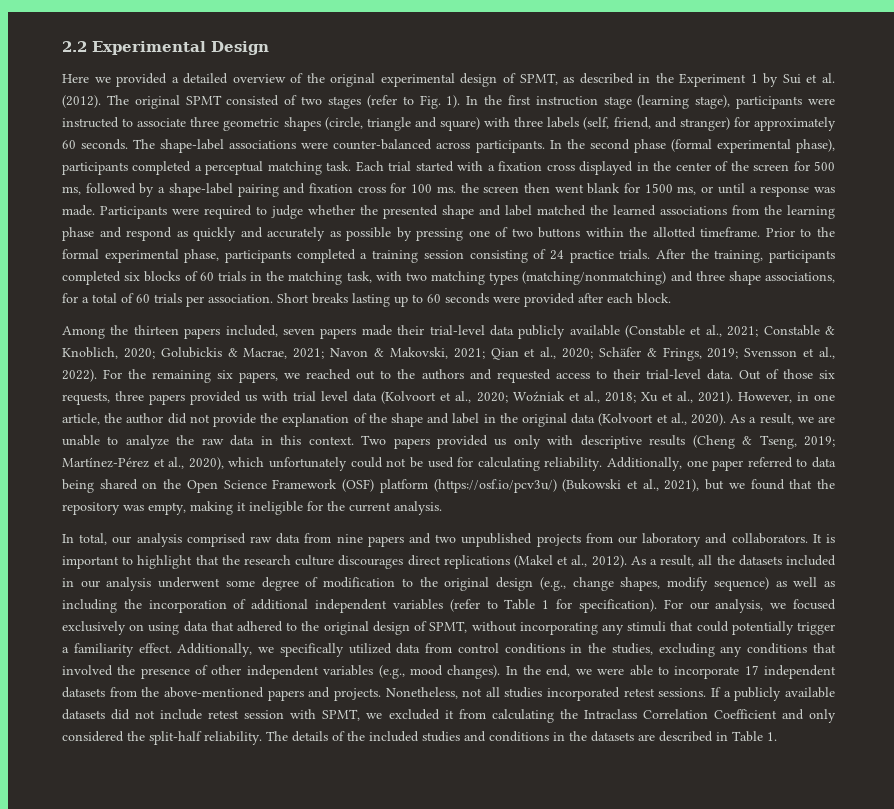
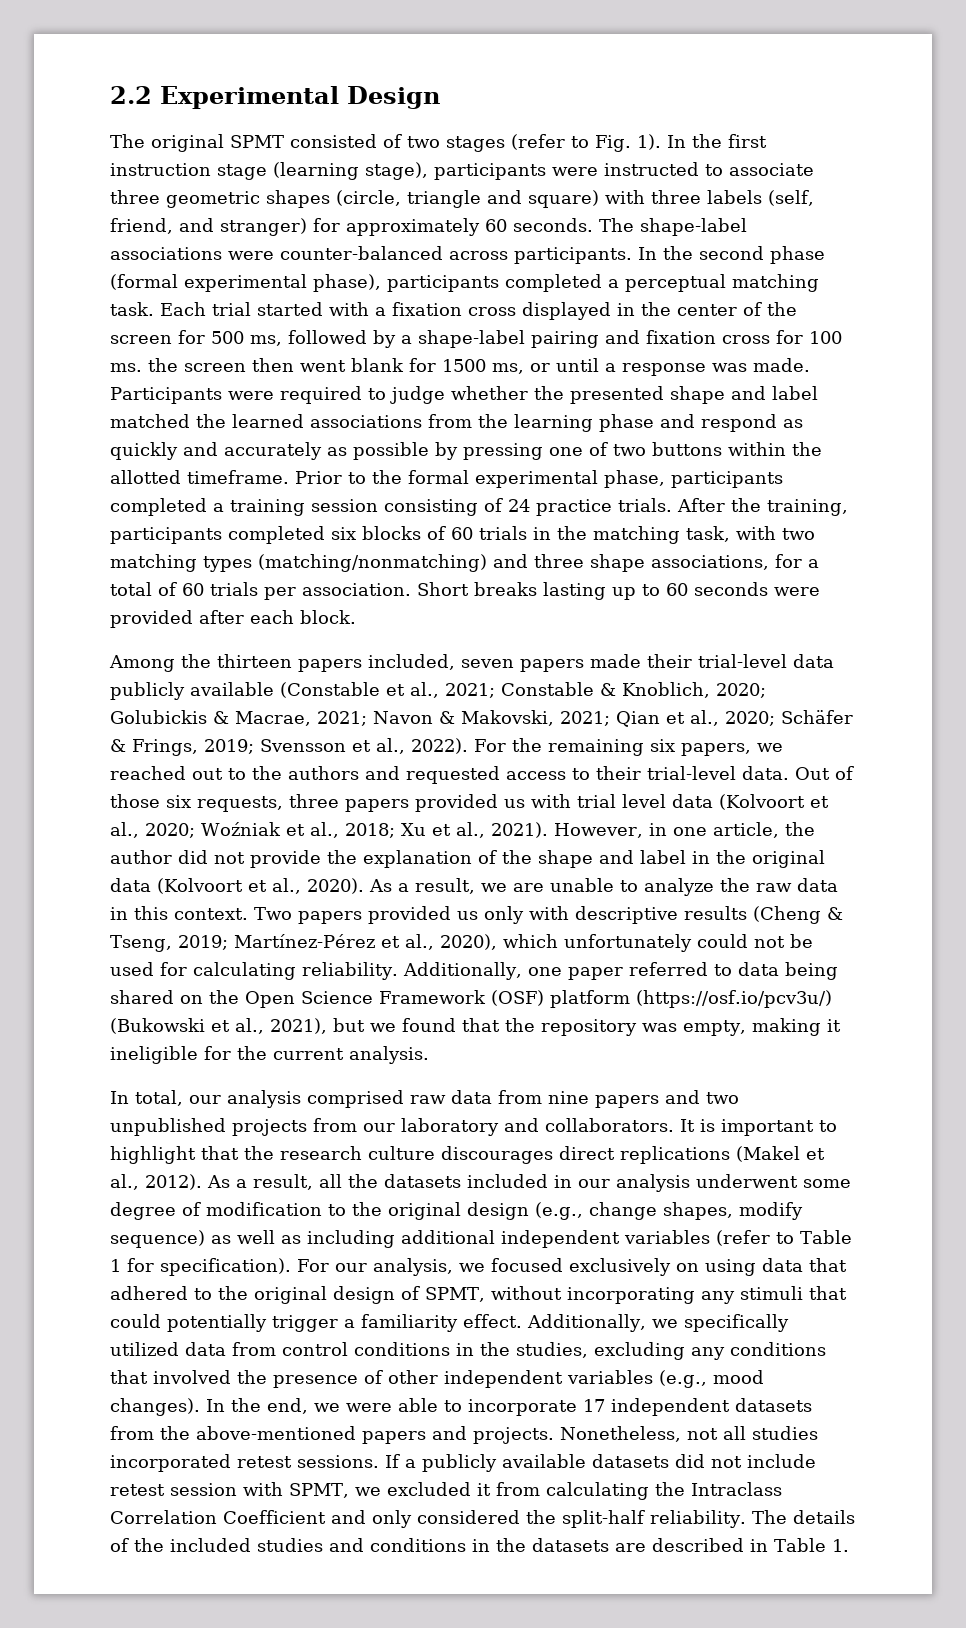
- Here we provided a detailed overview of the original experimental design of SPMT, as described in the Experiment 1 by Sui et al. (2012).
- As a result, all the datasets included in our analysis underwent some degree of modification to the original design (e.g., change shapes, modify sequence) as well as including the incorporation of additional independent variables (refer to Table 1 for specification).
+ As a result, all the datasets included in our analysis underwent some degree of modification to the original design (e.g., change shapes, modify sequence) as well as including additional independent variables (refer to Table 1 for specification).

